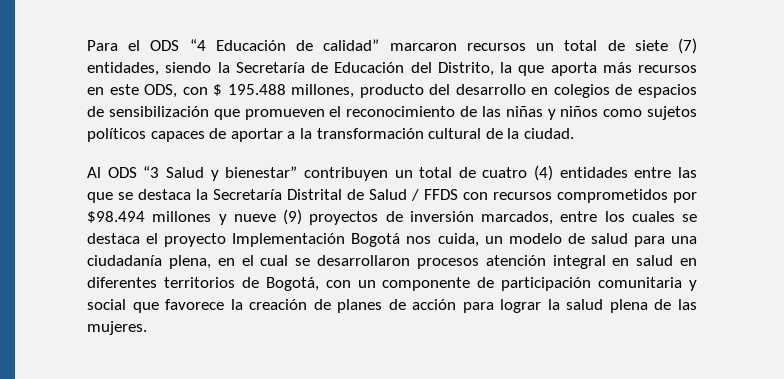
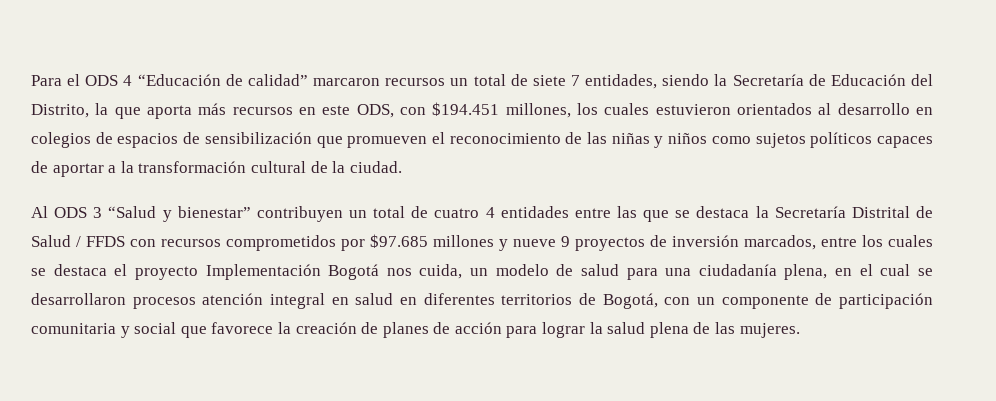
- Para el ODS “4 Educación de calidad” marcaron recursos un total de siete (7) entidades, siendo la Secretaría de Educación del Distrito, la que aporta más recursos en este ODS, con $ 195.488 millones, producto del desarrollo en colegios de espacios de sensibilización que promueven el reconocimiento de las niñas y niños como sujetos políticos capaces de aportar a la transformación cultural de la ciudad.
+ Para el ODS 4 “Educación de calidad” marcaron recursos un total de siete 7 entidades, siendo la Secretaría de Educación del Distrito, la que aporta más recursos en este ODS, con $194.451 millones, los cuales estuvieron orientados al desarrollo en colegios de espacios de sensibilización que promueven el reconocimiento de las niñas y niños como sujetos políticos capaces de aportar a la transformación cultural de la ciudad.
- Al ODS “3 Salud y bienestar” contribuyen un total de cuatro (4) entidades entre las que se destaca la Secretaría Distrital de Salud / FFDS con recursos comprometidos por $98.494 millones y nueve (9) proyectos de inversión marcados, entre los cuales se destaca el proyecto Implementación Bogotá nos cuida, un modelo de salud para una ciudadanía plena, en el cual se desarrollaron procesos atención integral en salud en diferentes territorios de Bogotá, con un componente de participación comunitaria y social que favorece la creación de planes de acción para lograr la salud plena de las mujeres.
+ Al ODS 3 “Salud y bienestar” contribuyen un total de cuatro 4 entidades entre las que se destaca la Secretaría Distrital de Salud / FFDS con recursos comprometidos por $97.685 millones y nueve 9 proyectos de inversión marcados, entre los cuales se destaca el proyecto Implementación Bogotá nos cuida, un modelo de salud para una ciudadanía plena, en el cual se desarrollaron procesos atención integral en salud en diferentes territorios de Bogotá, con un componente de participación comunitaria y social que favorece la creación de planes de acción para lograr la salud plena de las mujeres.

